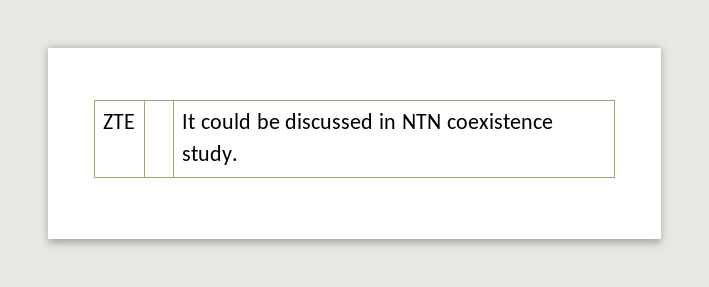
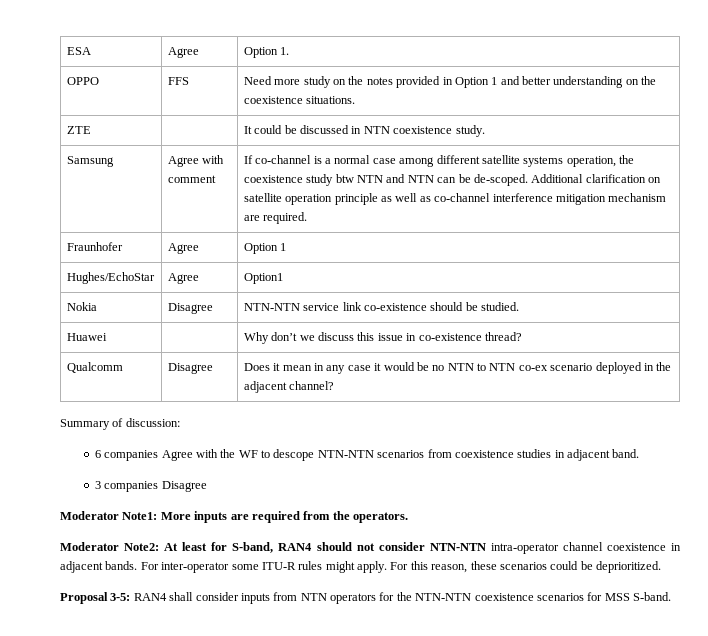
+ ESA | Agree | Option 1.
+ OPPO | FFS | Need more study on the notes provided in Option 1 and better understanding on the coexistence situations.
+ Samsung | Agree with comment | If co-channel is a normal case among different satellite systems operation, the coexistence study btw NTN and NTN can be de-scoped. Additional clarification on satellite operation principle as well as co-channel interference mitigation mechanism are required.
+ Fraunhofer | Agree | Option 1
+ Hughes/EchoStar | Agree | Option1
+ Nokia | Disagree | NTN-NTN service link co-existence should be studied.
+ Huawei | | Why don’t we discuss this issue in co-existence thread?
+ Qualcomm | Disagree | Does it mean in any case it would be no NTN to NTN co-ex scenario deployed in the adjacent channel?
+ Summary of discussion:
+ 6 companies Agree with the WF to descope NTN-NTN scenarios from coexistence studies in adjacent band.
+ 3 companies Disagree
+ Moderator Note1: More inputs are required from the operators.
+ Moderator Note2: At least for S-band, RAN4 should not consider NTN-NTN intra-operator channel coexistence in adjacent bands. For inter-operator some ITU-R rules might apply. For this reason, these scenarios could be deprioritized.
+ Proposal 3-5: RAN4 shall consider inputs from NTN operators for the NTN-NTN coexistence scenarios for MSS S-band.

